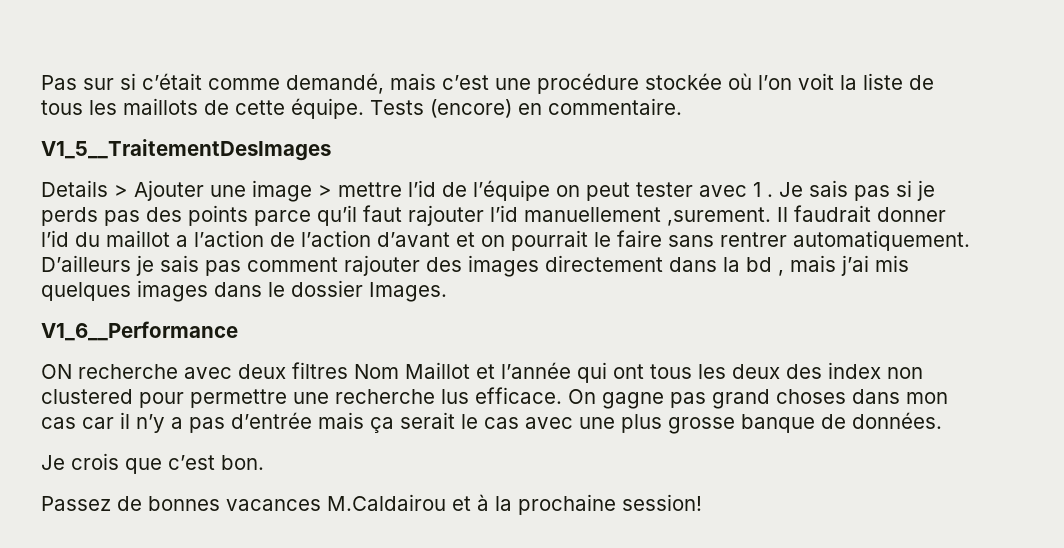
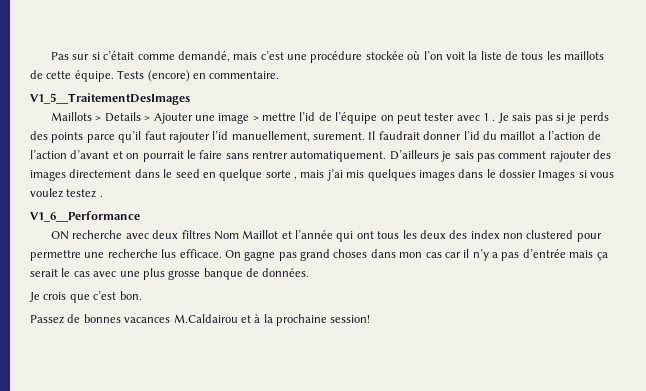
- Details > Ajouter une image > mettre l’id de l’équipe on peut tester avec 1 .
+ Maillots > Details > Ajouter une image > mettre l’id de l’équipe on peut tester avec 1 .
- Je sais pas si je perds pas des points parce qu’il faut rajouter l’id manuellement ,surement.
+ Je sais pas si je perds des points parce qu’il faut rajouter l’id manuellement, surement.
- D’ailleurs je sais pas comment rajouter des images directement dans la bd , mais j’ai mis quelques images dans le dossier Images.
+ D’ailleurs je sais pas comment rajouter des images directement dans le seed en quelque sorte , mais j’ai mis quelques images dans le dossier Images si vous voulez testez .

